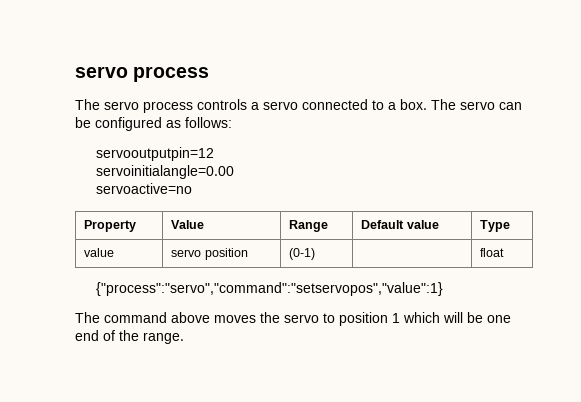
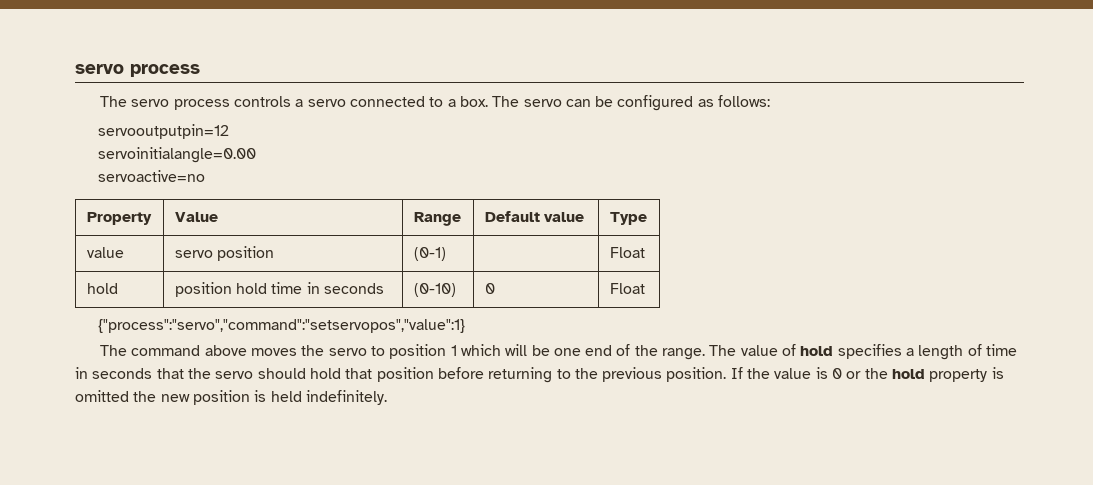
- value | servo position | (0-1) | | float
+ value | servo position | (0-1) | | Float
+ hold | position hold time in seconds | (0-10) | 0 | Float
+ The value of hold specifies a length of time in seconds that the servo should hold that position before returning to the previous position. If the value is 0 or the hold property is omitted the new position is held indefinitely.

